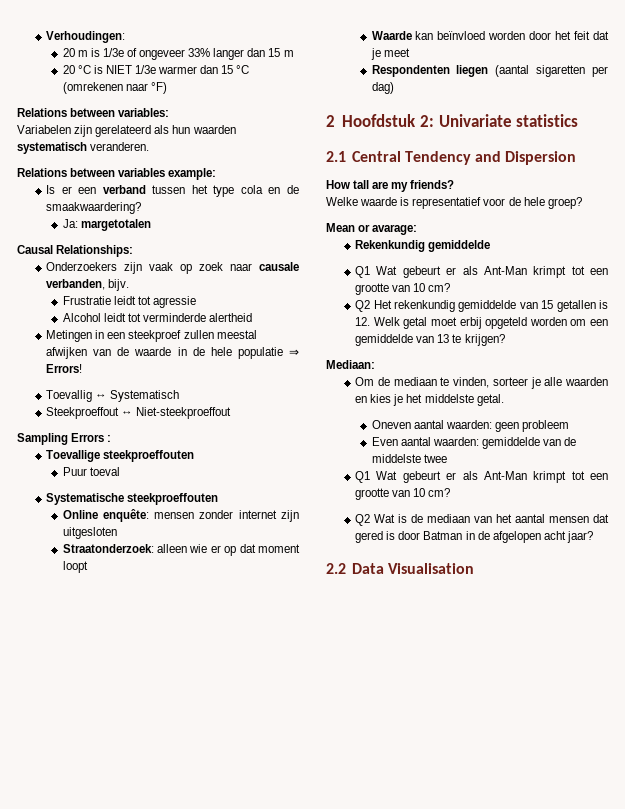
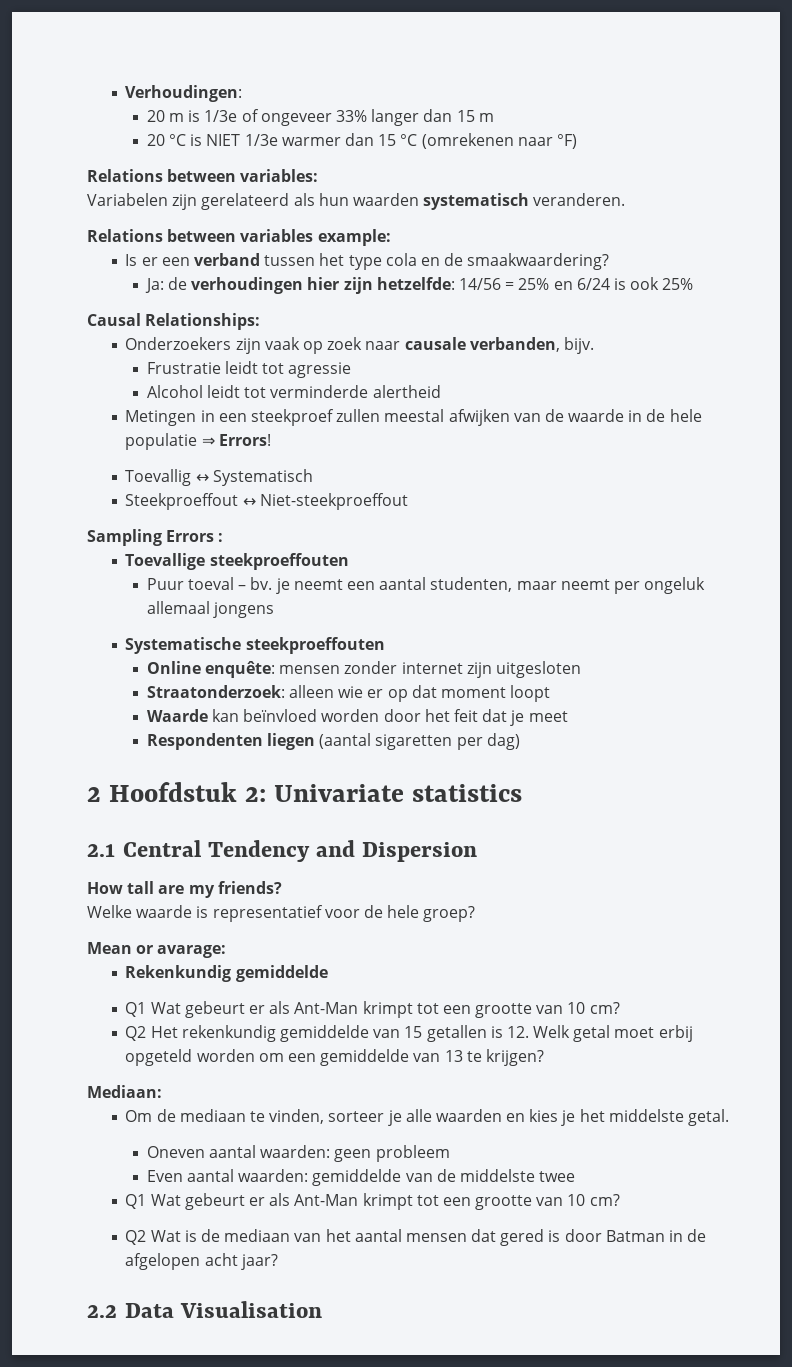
- Ja: margetotalen
+ Ja: de verhoudingen hier zijn hetzelfde: 14/56 = 25% en 6/24 is ook 25%
- Puur toeval
+ Puur toeval – bv. je neemt een aantal studenten, maar neemt per ongeluk allemaal jongens

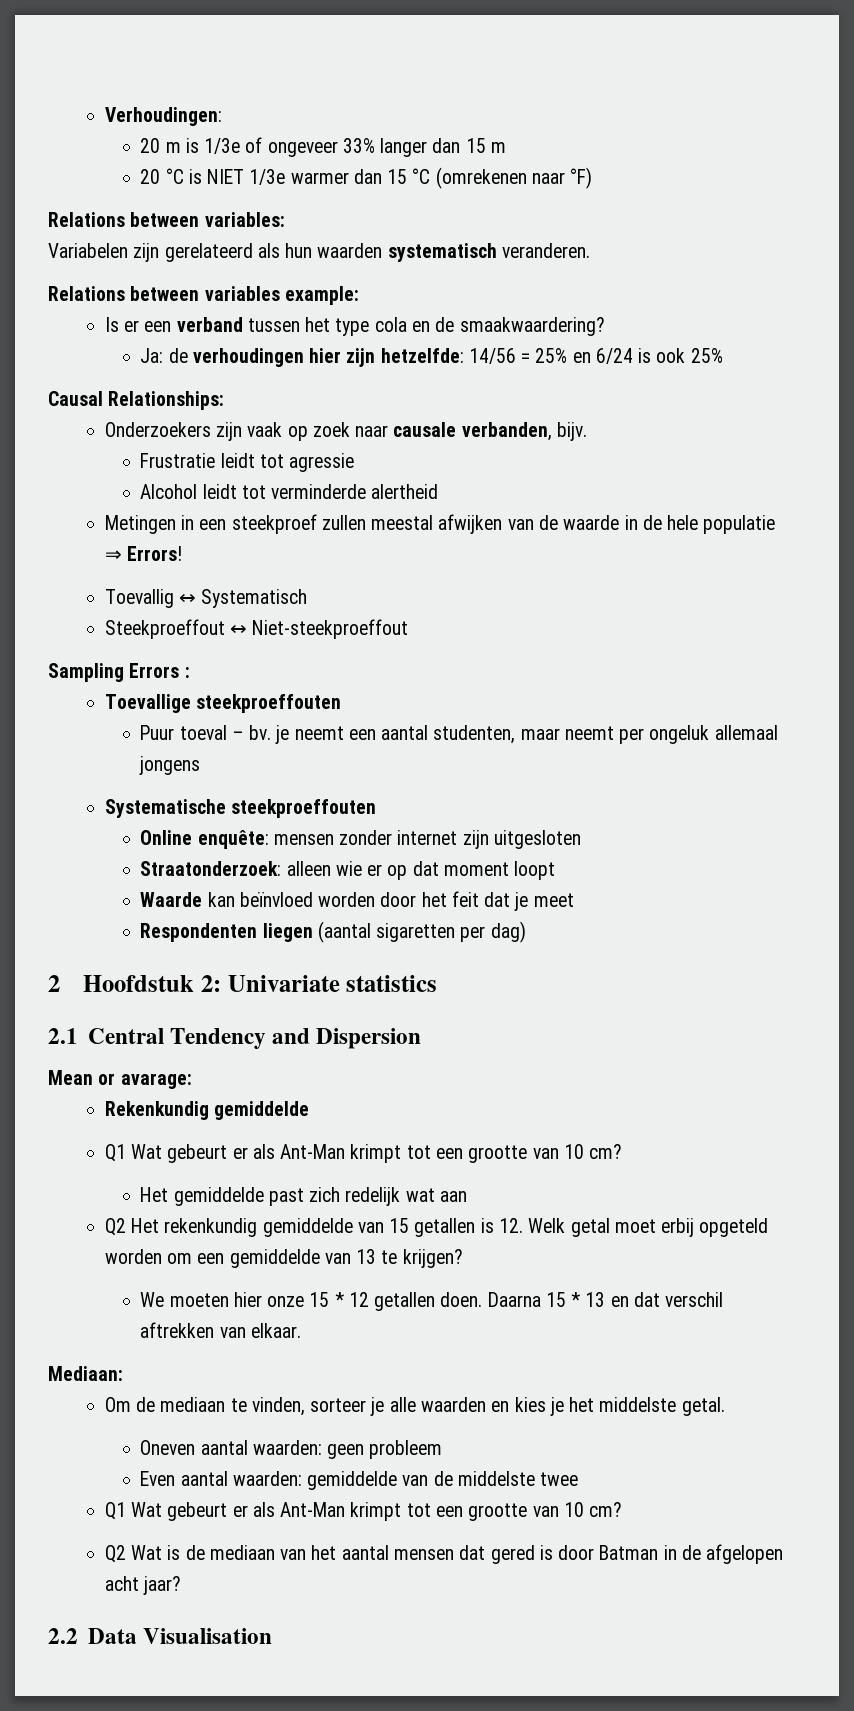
- How tall are my friends?
- Welke waarde is representatief voor de hele groep?
+ Het gemiddelde past zich redelijk wat aan
+ We moeten hier onze 15 * 12 getallen doen. Daarna 15 * 13 en dat verschil aftrekken van elkaar.

